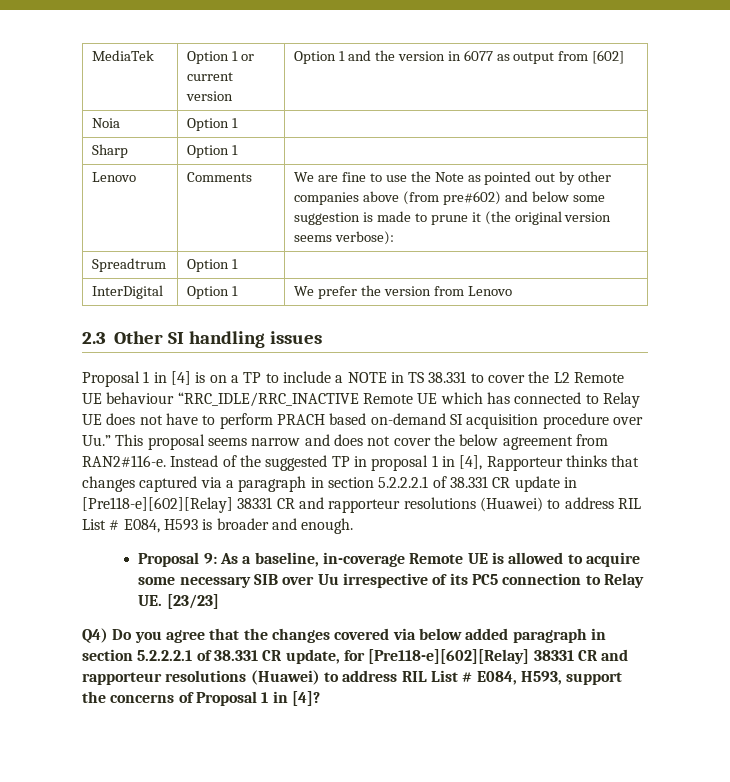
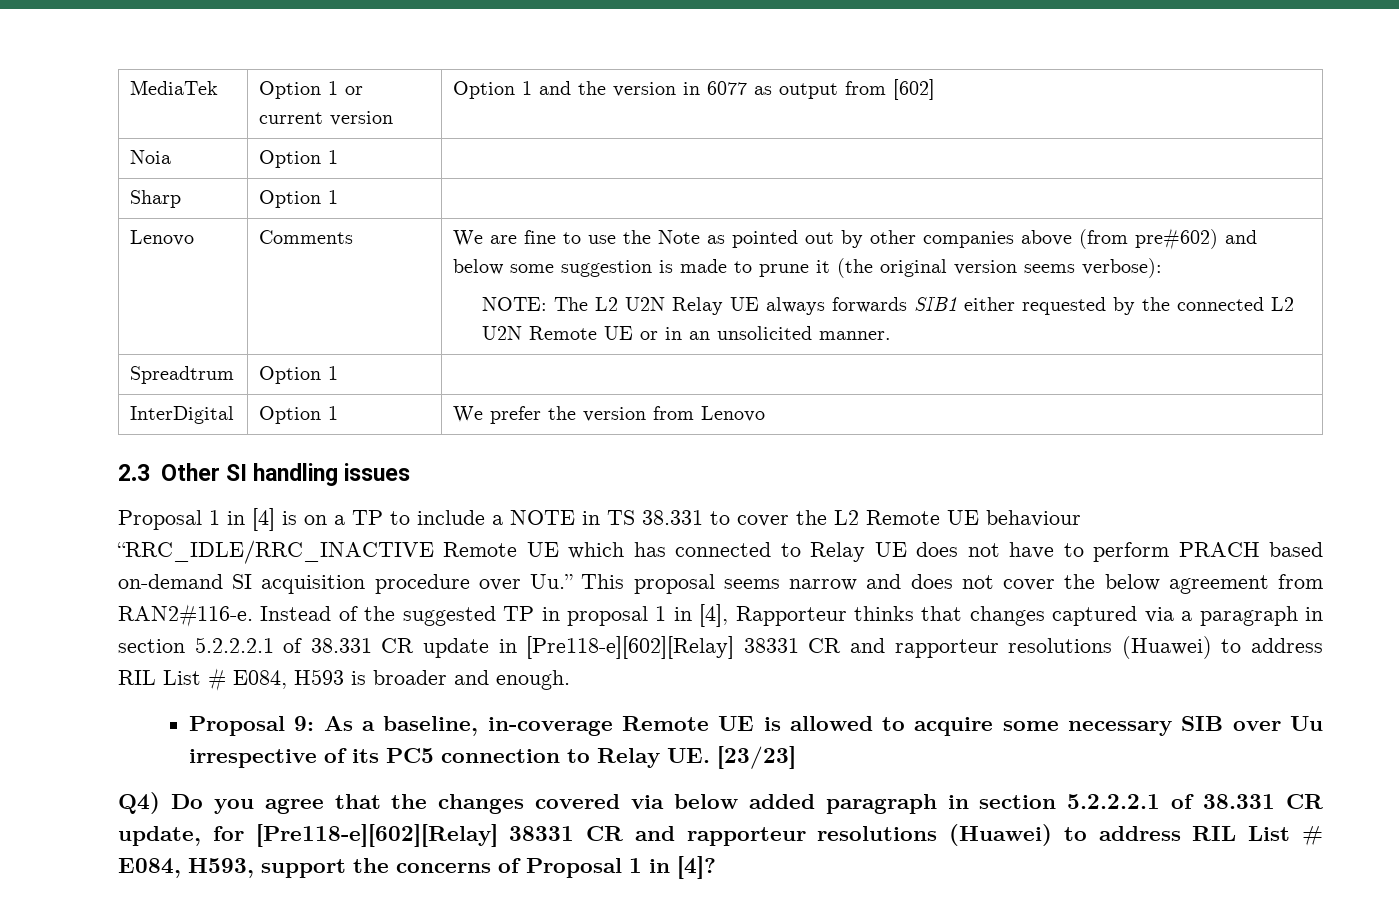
+ NOTE: The L2 U2N Relay UE always forwards SIB1 either requested by the connected L2 U2N Remote UE or in an unsolicited manner.

